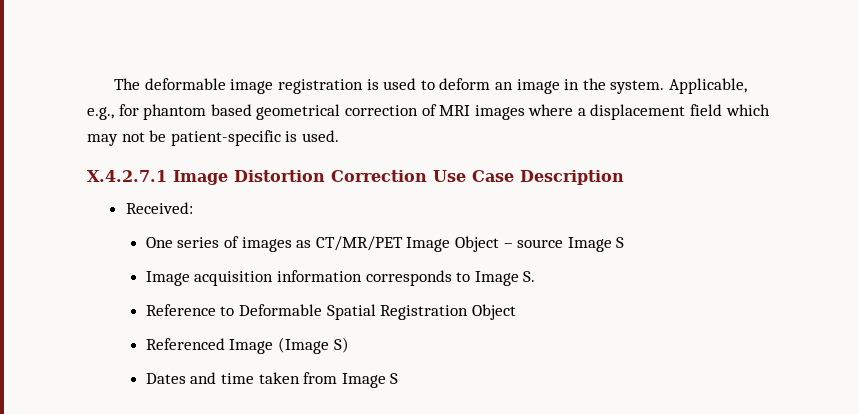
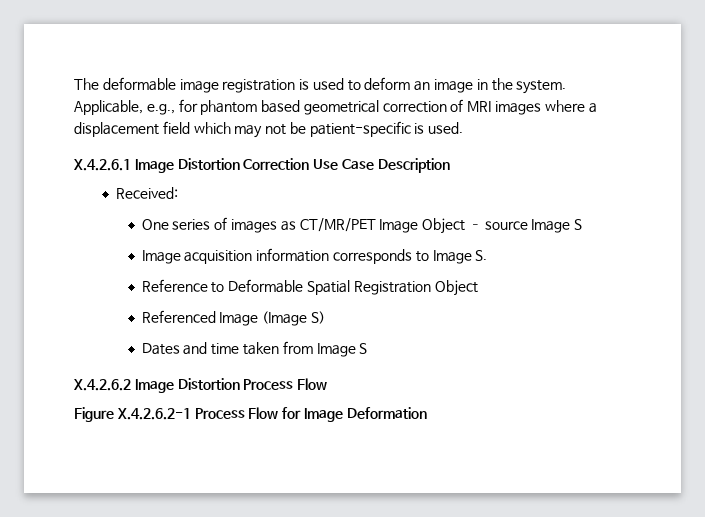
- X.4.2.7.1 Image Distortion Correction Use Case Description
+ X.4.2.6.1 Image Distortion Correction Use Case Description
+ X.4.2.6.2 Image Distortion Process Flow
+ Figure X.4.2.6.2-1 Process Flow for Image Deformation

